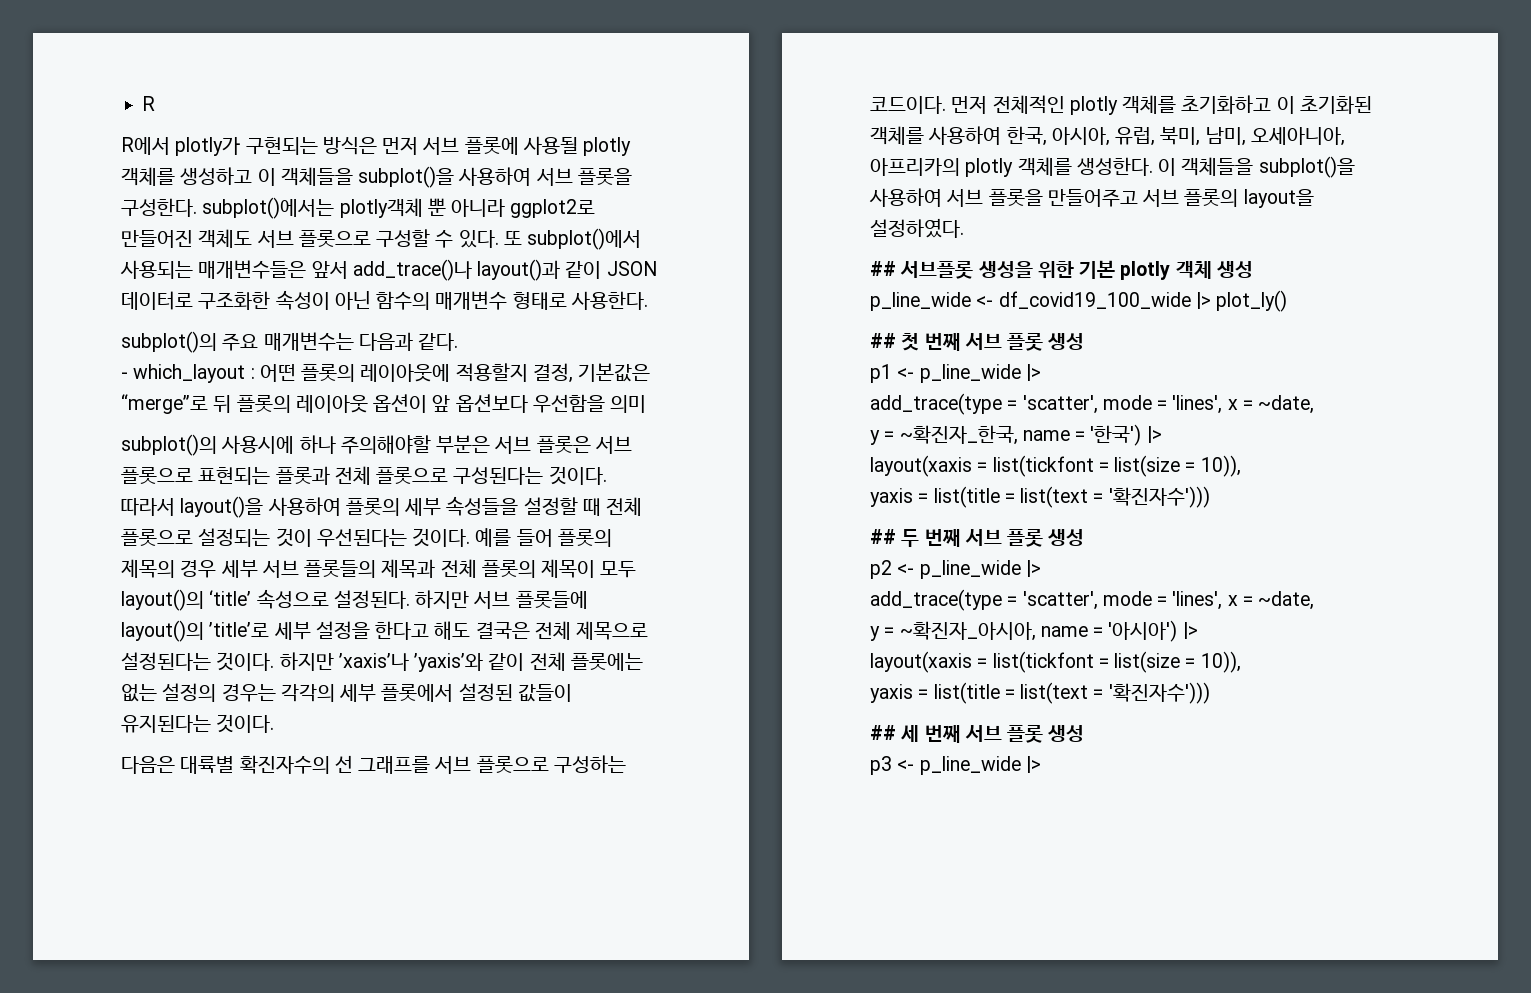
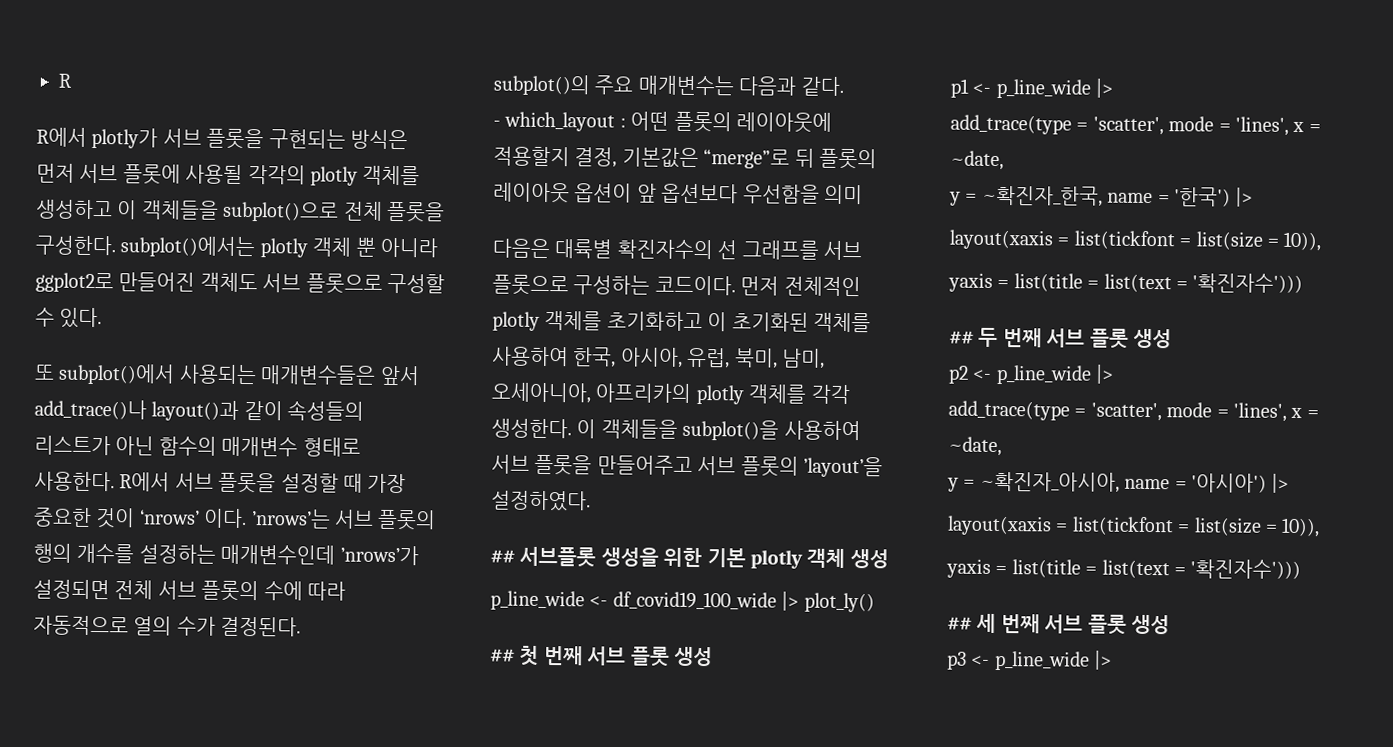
- R에서 plotly가 구현되는 방식은 먼저 서브 플롯에 사용될 plotly 객체를 생성하고 이 객체들을 subplot()을 사용하여 서브 플롯을 구성한다. subplot()에서는 plotly객체 뿐 아니라 ggplot2로 만들어진 객체도 서브 플롯으로 구성할 수 있다. 또 subplot()에서 사용되는 매개변수들은 앞서 add_trace()나 layout()과 같이 JSON 데이터로 구조화한 속성이 아닌 함수의 매개변수 형태로 사용한다.
+ R에서 plotly가 서브 플롯을 구현되는 방식은 먼저 서브 플롯에 사용될 각각의 plotly 객체를 생성하고 이 객체들을 subplot()으로 전체 플롯을 구성한다. subplot()에서는 plotly 객체 뿐 아니라 ggplot2로 만들어진 객체도 서브 플롯으로 구성할 수 있다.
+ 또 subplot()에서 사용되는 매개변수들은 앞서 add_trace()나 layout()과 같이 속성들의 리스트가 아닌 함수의 매개변수 형태로 사용한다. R에서 서브 플롯을 설정할 때 가장 중요한 것이 ‘nrows’ 이다. ’nrows’는 서브 플롯의 행의 개수를 설정하는 매개변수인데 ’nrows’가 설정되면 전체 서브 플롯의 수에 따라 자동적으로 열의 수가 결정된다.
- subplot()의 사용시에 하나 주의해야할 부분은 서브 플롯은 서브 플롯으로 표현되는 플롯과 전체 플롯으로 구성된다는 것이다. 따라서 layout()을 사용하여 플롯의 세부 속성들을 설정할 때 전체 플롯으로 설정되는 것이 우선된다는 것이다. 예를 들어 플롯의 제목의 경우 세부 서브 플롯들의 제목과 전체 플롯의 제목이 모두 layout()의 ‘title’ 속성으로 설정된다. 하지만 서브 플롯들에 layout()의 ’title’로 세부 설정을 한다고 해도 결국은 전체 제목으로 설정된다는 것이다. 하지만 ’xaxis’나 ’yaxis’와 같이 전체 플롯에는 없는 설정의 경우는 각각의 세부 플롯에서 설정된 값들이 유지된다는 것이다.
- 먼저 전체적인 plotly 객체를 초기화하고 이 초기화된 객체를 사용하여 한국, 아시아, 유럽, 북미, 남미, 오세아니아, 아프리카의 plotly 객체를 생성한다.
+ 먼저 전체적인 plotly 객체를 초기화하고 이 초기화된 객체를 사용하여 한국, 아시아, 유럽, 북미, 남미, 오세아니아, 아프리카의 plotly 객체를 각각 생성한다.
- 이 객체들을 subplot()을 사용하여 서브 플롯을 만들어주고 서브 플롯의 layout을 설정하였다.
+ 이 객체들을 subplot()을 사용하여 서브 플롯을 만들어주고 서브 플롯의 ’layout’을 설정하였다.

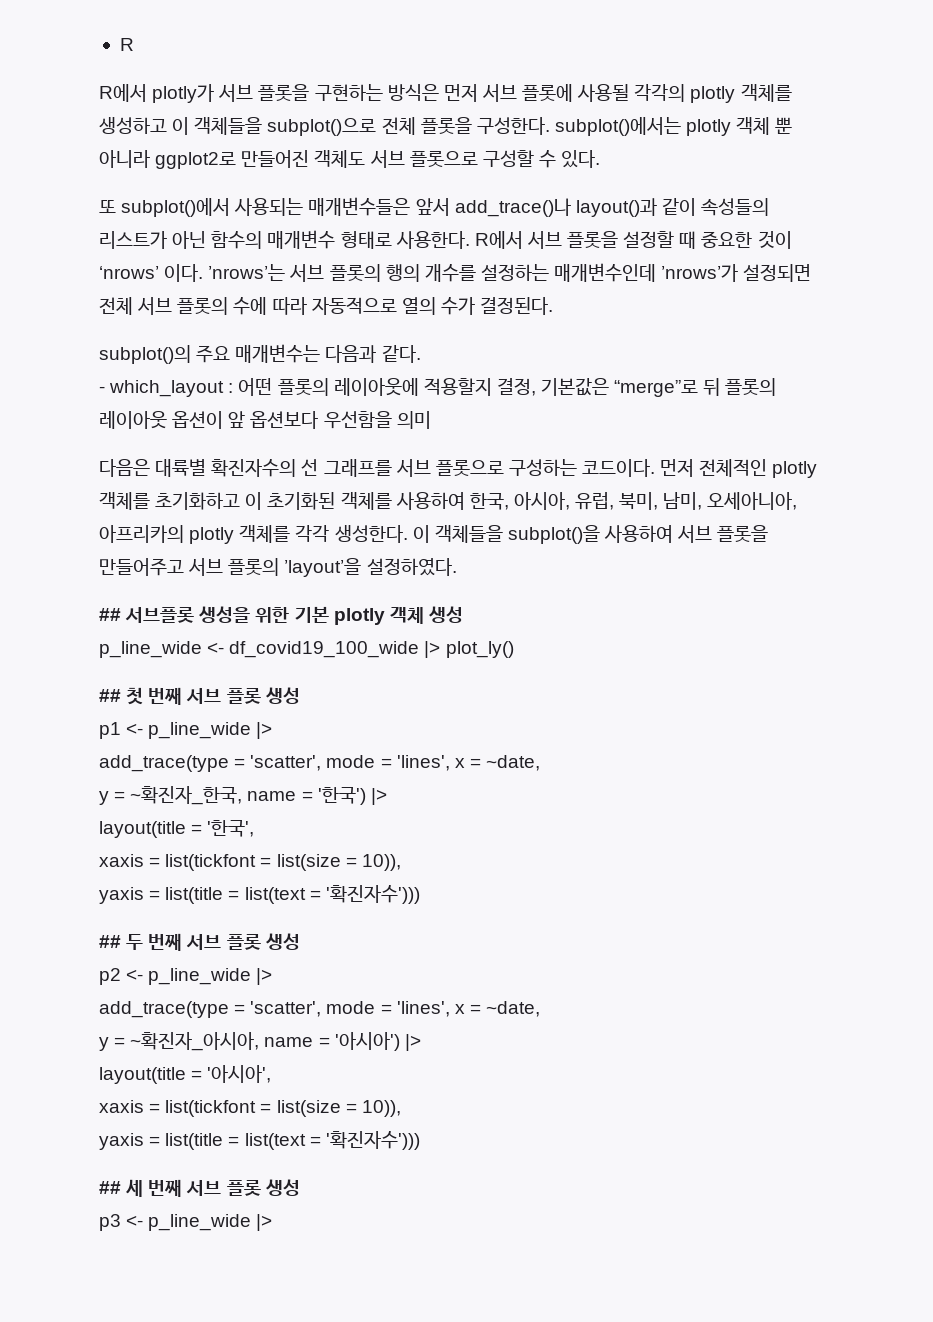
- R에서 plotly가 서브 플롯을 구현되는 방식은 먼저 서브 플롯에 사용될 각각의 plotly 객체를 생성하고 이 객체들을 subplot()으로 전체 플롯을 구성한다. subplot()에서는 plotly 객체 뿐 아니라 ggplot2로 만들어진 객체도 서브 플롯으로 구성할 수 있다.
+ R에서 plotly가 서브 플롯을 구현하는 방식은 먼저 서브 플롯에 사용될 각각의 plotly 객체를 생성하고 이 객체들을 subplot()으로 전체 플롯을 구성한다. subplot()에서는 plotly 객체 뿐 아니라 ggplot2로 만들어진 객체도 서브 플롯으로 구성할 수 있다.
- R에서 서브 플롯을 설정할 때 가장 중요한 것이 ‘nrows’ 이다. ’nrows’는 서브 플롯의 행의 개수를 설정하는 매개변수인데 ’nrows’가 설정되면 전체 서브 플롯의 수에 따라 자동적으로 열의 수가 결정된다.
+ R에서 서브 플롯을 설정할 때 중요한 것이 ‘nrows’ 이다. ’nrows’는 서브 플롯의 행의 개수를 설정하는 매개변수인데 ’nrows’가 설정되면 전체 서브 플롯의 수에 따라 자동적으로 열의 수가 결정된다.
  y = ~확진자_한국, name = '한국') |>
- layout(xaxis = list(tickfont = list(size = 10)),
+ layout(title = '한국',
+ xaxis = list(tickfont = list(size = 10)),
  y = ~확진자_아시아, name = '아시아') |>
- layout(xaxis = list(tickfont = list(size = 10)),
+ layout(title = '아시아',
+ xaxis = list(tickfont = list(size = 10)),

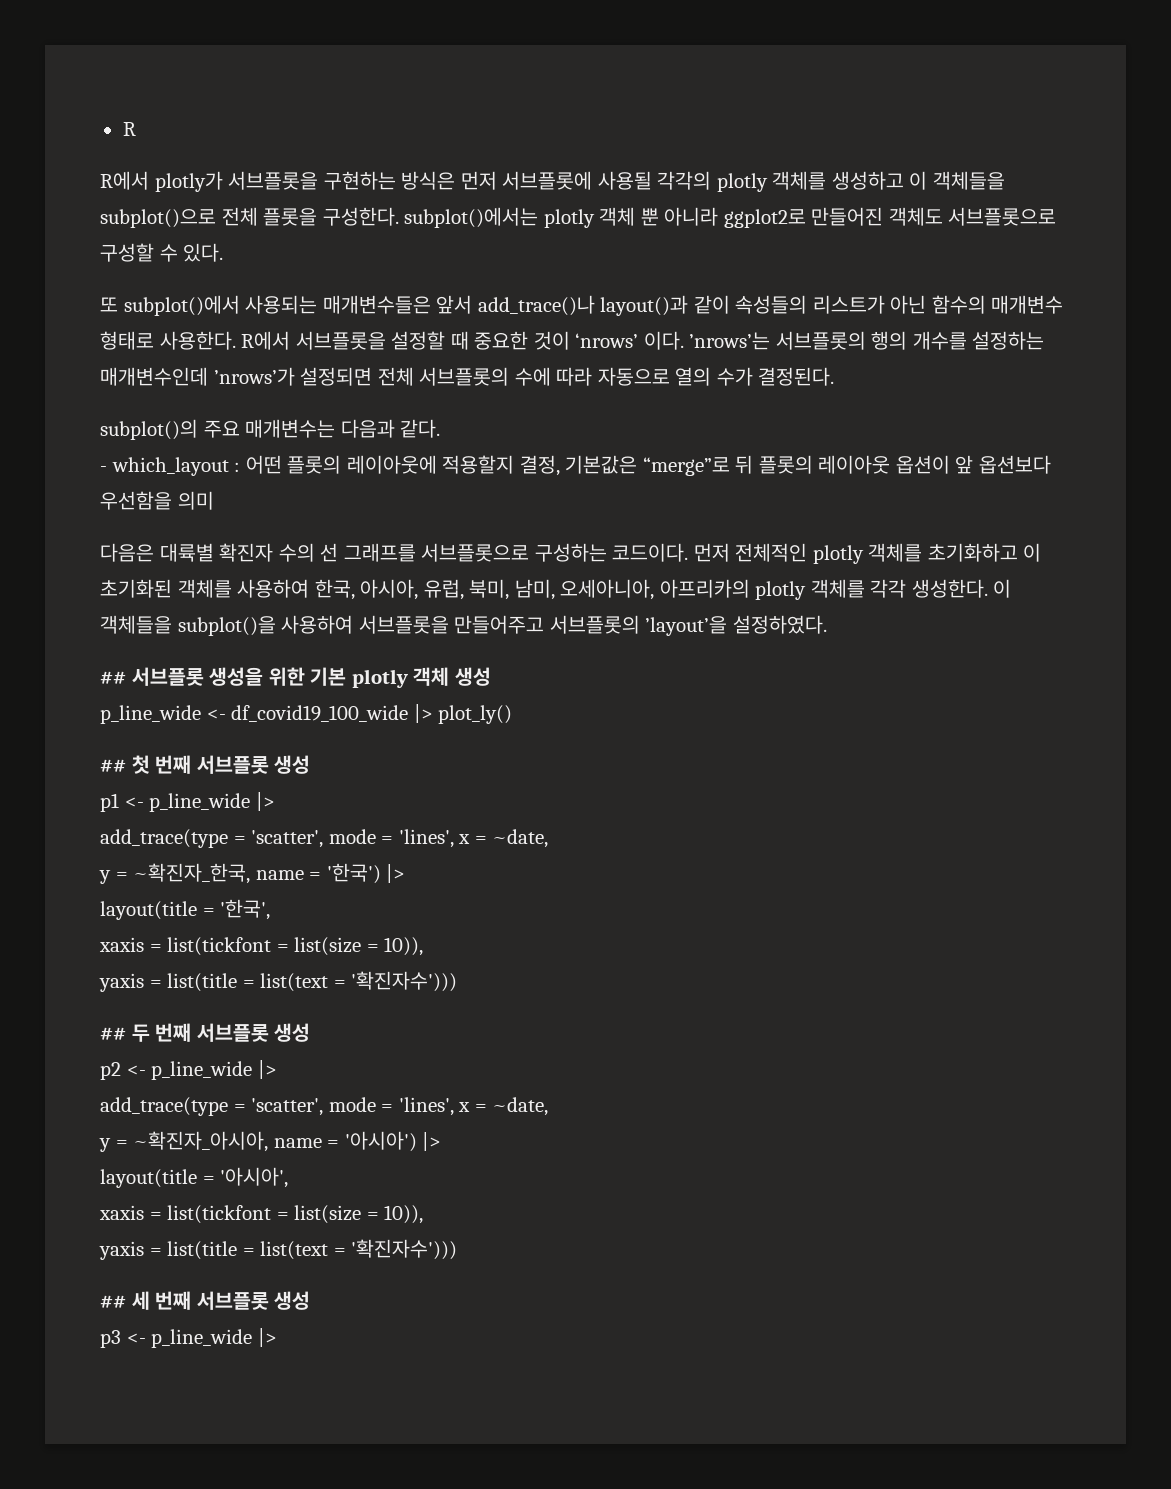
- R에서 plotly가 서브 플롯을 구현하는 방식은 먼저 서브 플롯에 사용될 각각의 plotly 객체를 생성하고 이 객체들을 subplot()으로 전체 플롯을 구성한다. subplot()에서는 plotly 객체 뿐 아니라 ggplot2로 만들어진 객체도 서브 플롯으로 구성할 수 있다.
+ R에서 plotly가 서브플롯을 구현하는 방식은 먼저 서브플롯에 사용될 각각의 plotly 객체를 생성하고 이 객체들을 subplot()으로 전체 플롯을 구성한다. subplot()에서는 plotly 객체 뿐 아니라 ggplot2로 만들어진 객체도 서브플롯으로 구성할 수 있다.
- R에서 서브 플롯을 설정할 때 중요한 것이 ‘nrows’ 이다. ’nrows’는 서브 플롯의 행의 개수를 설정하는 매개변수인데 ’nrows’가 설정되면 전체 서브 플롯의 수에 따라 자동적으로 열의 수가 결정된다.
+ R에서 서브플롯을 설정할 때 중요한 것이 ‘nrows’ 이다. ’nrows’는 서브플롯의 행의 개수를 설정하는 매개변수인데 ’nrows’가 설정되면 전체 서브플롯의 수에 따라 자동으로 열의 수가 결정된다.
- 다음은 대륙별 확진자수의 선 그래프를 서브 플롯으로 구성하는 코드이다.
+ 다음은 대륙별 확진자 수의 선 그래프를 서브플롯으로 구성하는 코드이다.
- 이 객체들을 subplot()을 사용하여 서브 플롯을 만들어주고 서브 플롯의 ’layout’을 설정하였다.
+ 이 객체들을 subplot()을 사용하여 서브플롯을 만들어주고 서브플롯의 ’layout’을 설정하였다.
- ## 첫 번째 서브 플롯 생성
+ ## 첫 번째 서브플롯 생성
- ## 두 번째 서브 플롯 생성
+ ## 두 번째 서브플롯 생성
- ## 세 번째 서브 플롯 생성
+ ## 세 번째 서브플롯 생성

